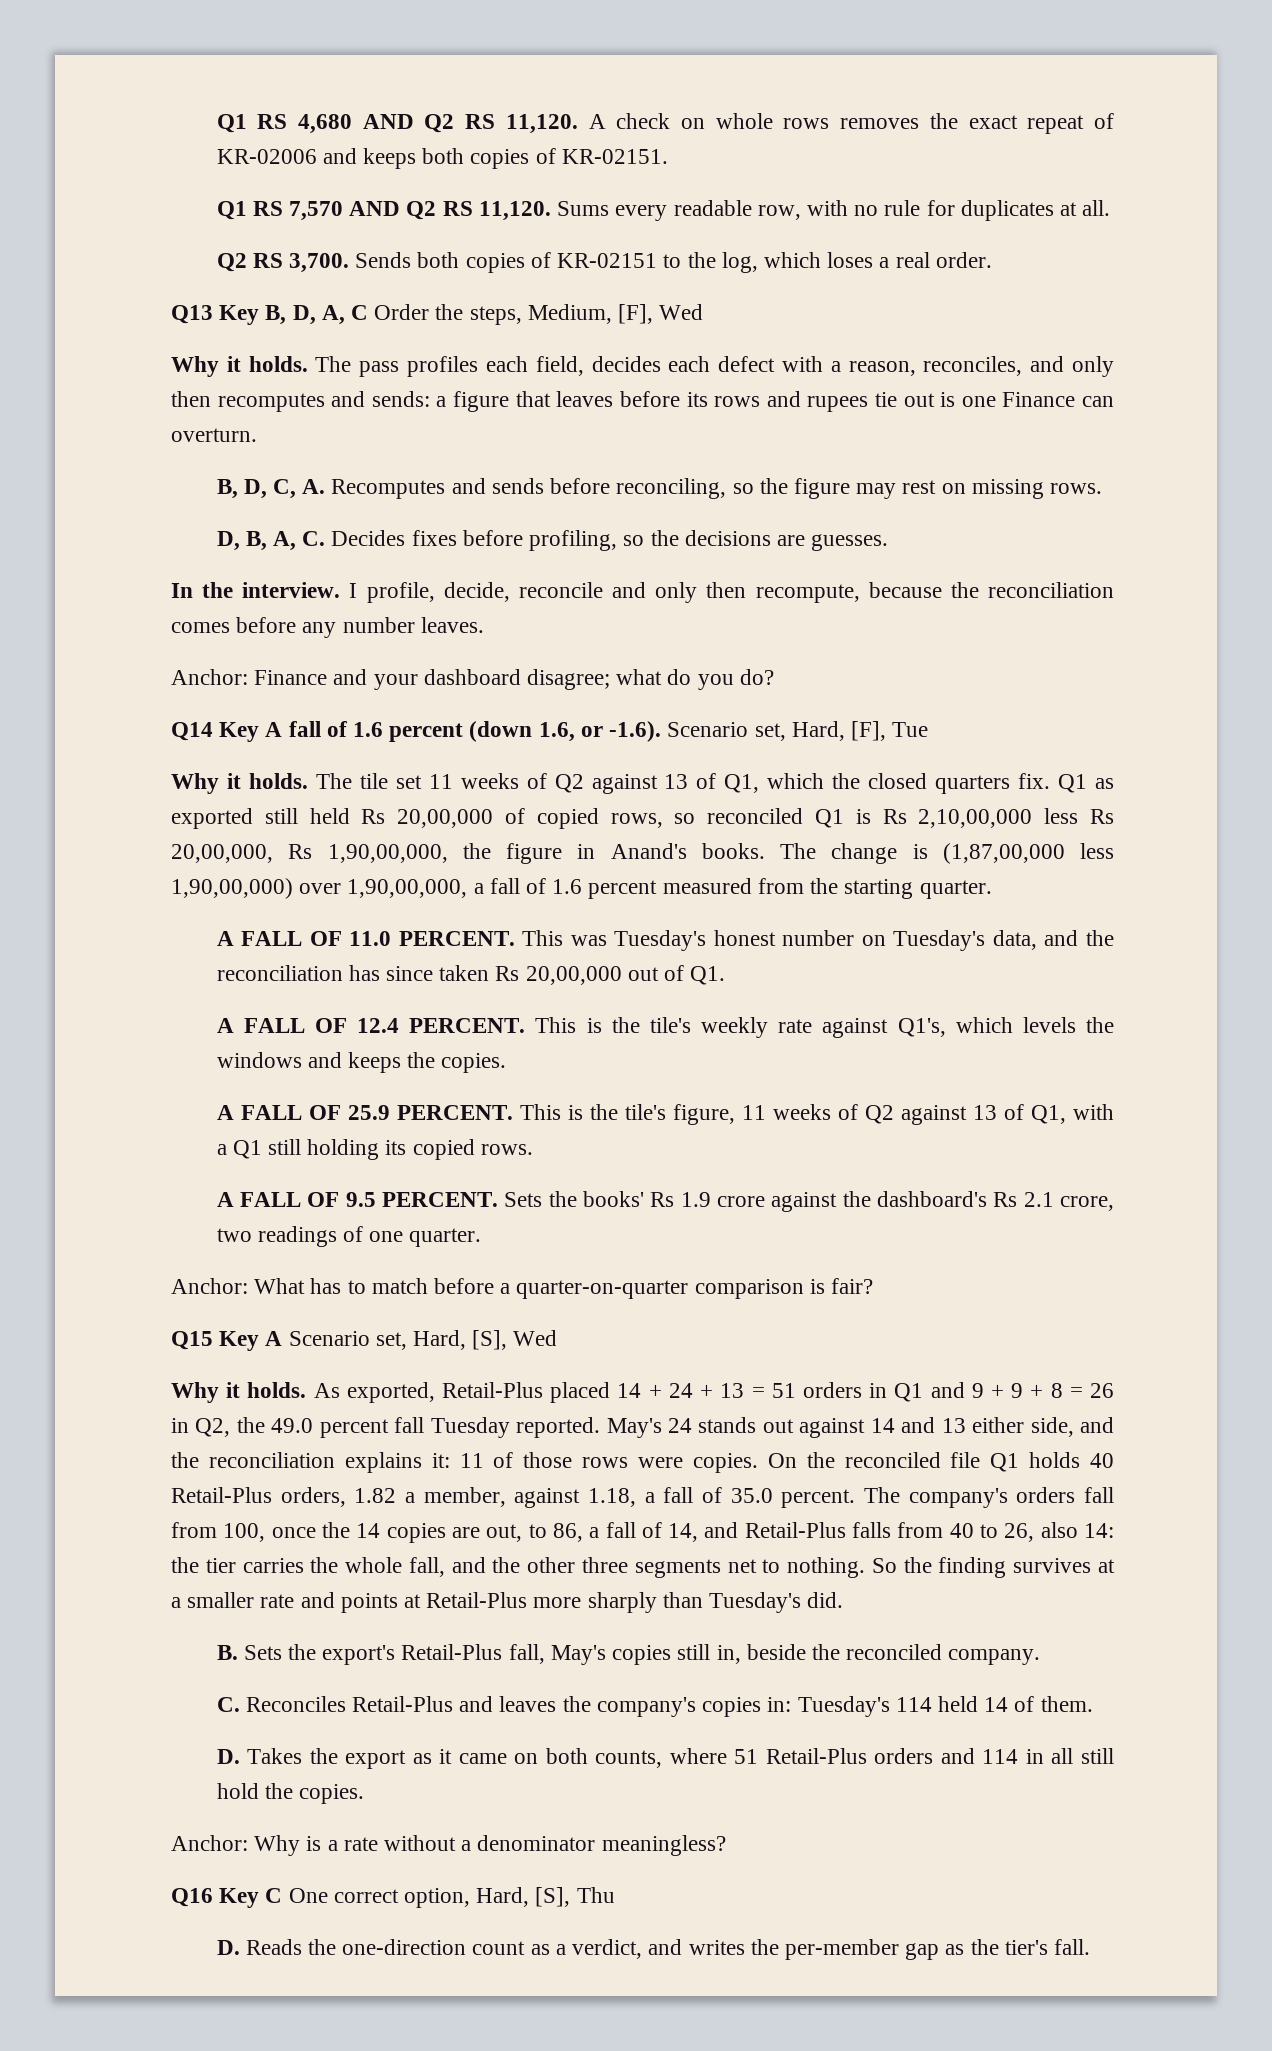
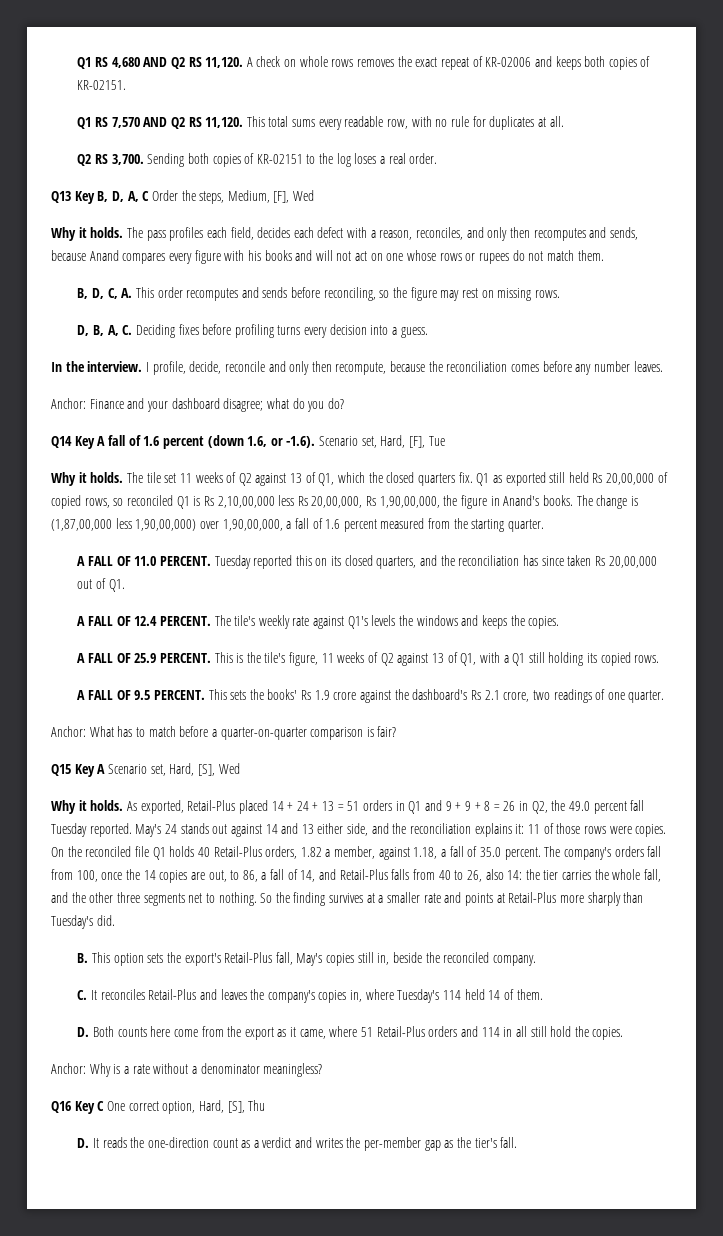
- Sums every readable row, with no rule for duplicates at all.
+ This total sums every readable row, with no rule for duplicates at all.
- Sends both copies of KR-02151 to the log, which loses a real order.
+ Sending both copies of KR-02151 to the log loses a real order.
- The pass profiles each field, decides each defect with a reason, reconciles, and only then recomputes and sends: a figure that leaves before its rows and rupees tie out is one Finance can overturn.
+ The pass profiles each field, decides each defect with a reason, reconciles, and only then recomputes and sends, because Anand compares every figure with his books and will not act on one whose rows or rupees do not match them.
- B, D, C, A. Recomputes and sends before reconciling, so the figure may rest on missing rows.
+ B, D, C, A. This order recomputes and sends before reconciling, so the figure may rest on missing rows.
- D, B, A, C. Decides fixes before profiling, so the decisions are guesses.
+ D, B, A, C. Deciding fixes before profiling turns every decision into a guess.
- This was Tuesday's honest number on Tuesday's data, and the reconciliation has since taken Rs 20,00,000 out of Q1.
+ Tuesday reported this on its closed quarters, and the reconciliation has since taken Rs 20,00,000 out of Q1.
- This is the tile's weekly rate against Q1's, which levels the windows and keeps the copies.
+ The tile's weekly rate against Q1's levels the windows and keeps the copies.
- Sets the books' Rs 1.9 crore against the dashboard's Rs 2.1 crore, two readings of one quarter.
+ This sets the books' Rs 1.9 crore against the dashboard's Rs 2.1 crore, two readings of one quarter.
- B. Sets the export's Retail-Plus fall, May's copies still in, beside the reconciled company.
+ B. This option sets the export's Retail-Plus fall, May's copies still in, beside the reconciled company.
- C. Reconciles Retail-Plus and leaves the company's copies in: Tuesday's 114 held 14 of them.
+ C. It reconciles Retail-Plus and leaves the company's copies in, where Tuesday's 114 held 14 of them.
- D. Takes the export as it came on both counts, where 51 Retail-Plus orders and 114 in all still hold the copies.
+ D. Both counts here come from the export as it came, where 51 Retail-Plus orders and 114 in all still hold the copies.
- D. Reads the one-direction count as a verdict, and writes the per-member gap as the tier's fall.
+ D. It reads the one-direction count as a verdict and writes the per-member gap as the tier's fall.

